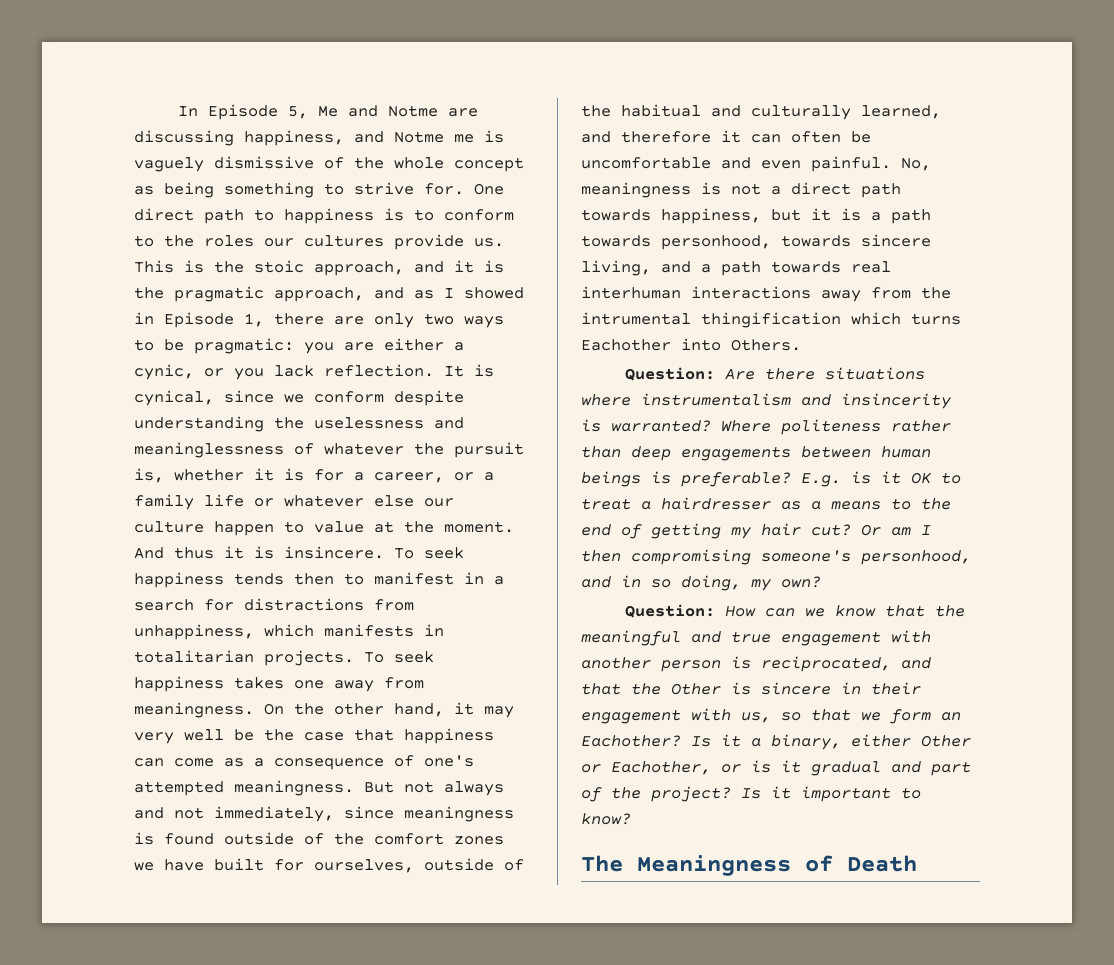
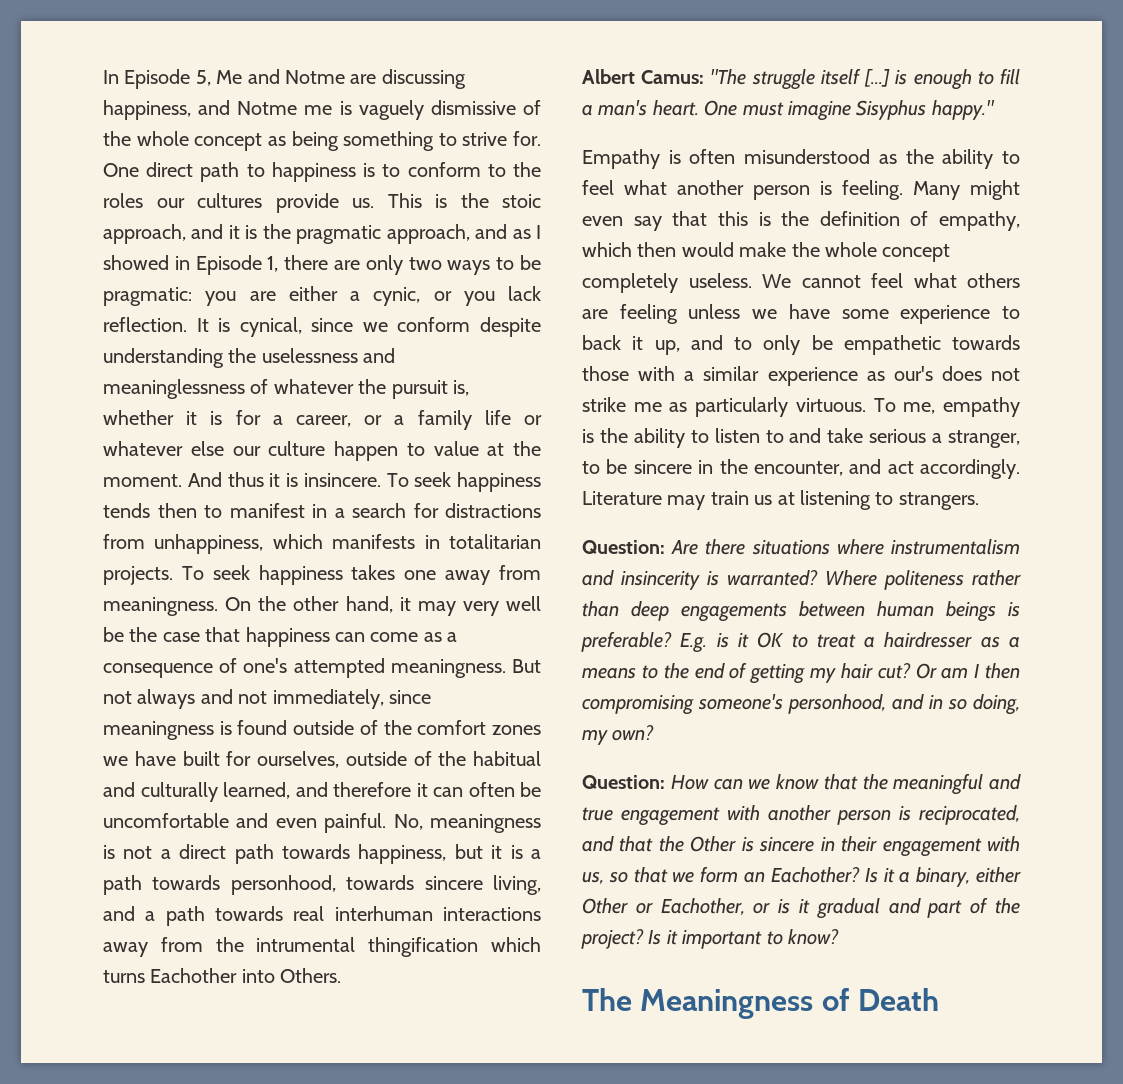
+ Albert Camus: "The struggle itself [...] is enough to fill a man's heart. One must imagine Sisyphus happy."
+ Empathy is often misunderstood as the ability to feel what another person is feeling. Many might even say that this is the definition of empathy, which then would make the whole concept completely useless. We cannot feel what others are feeling unless we have some experience to back it up, and to only be empathetic towards those with a similar experience as our's does not strike me as particularly virtuous. To me, empathy is the ability to listen to and take serious a stranger, to be sincere in the encounter, and act accordingly. Literature may train us at listening to strangers.

